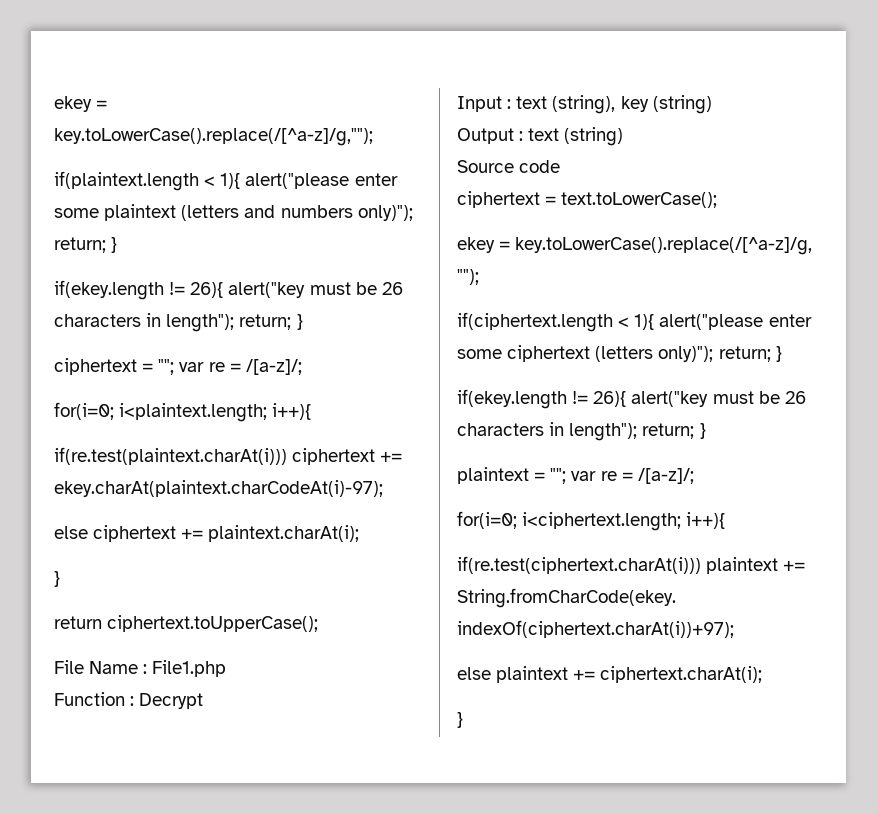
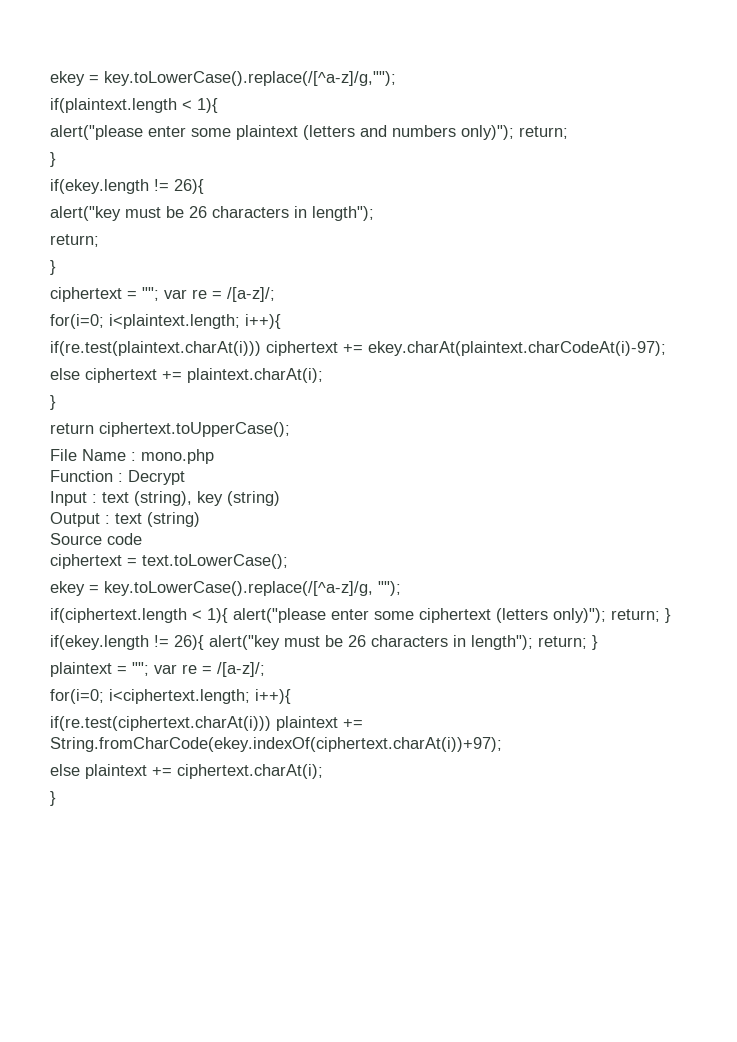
- if(plaintext.length < 1){ alert("please enter some plaintext (letters and numbers only)"); return; }
- if(ekey.length != 26){ alert("key must be 26 characters in length"); return; }
+ if(plaintext.length < 1){
+ alert("please enter some plaintext (letters and numbers only)"); return;
+ }
+ if(ekey.length != 26){
+ alert("key must be 26 characters in length");
+ return;
+ }
- File Name : File1.php
+ File Name : mono.php

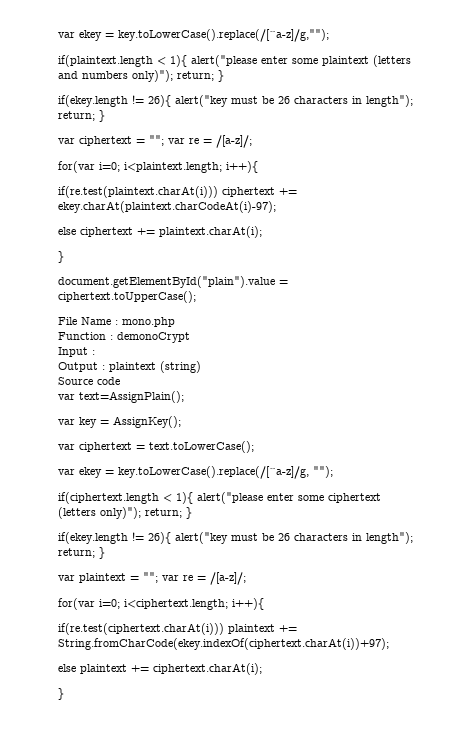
- ekey = key.toLowerCase().replace(/[^a-z]/g,"");
+ var ekey = key.toLowerCase().replace(/[^a-z]/g,"");
- if(plaintext.length < 1){
- alert("please enter some plaintext (letters and numbers only)"); return;
- }
- if(ekey.length != 26){
- alert("key must be 26 characters in length");
- return;
- }
- ciphertext = ""; var re = /[a-z]/;
+ if(plaintext.length < 1){ alert("please enter some plaintext (letters and numbers only)"); return; }
+ if(ekey.length != 26){ alert("key must be 26 characters in length"); return; }
+ var ciphertext = ""; var re = /[a-z]/;
- for(i=0; i<plaintext.length; i++){
+ for(var i=0; i<plaintext.length; i++){
- return ciphertext.toUpperCase();
+ document.getElementById("plain").value = ciphertext.toUpperCase();
- Function : Decrypt
+ Function : demonoCrypt
- Input : text (string), key (string)
+ Input :
- Output : text (string)
+ Output : plaintext (string)
- ciphertext = text.toLowerCase();
+ var text=AssignPlain();
+ var key = AssignKey();
+ var ciphertext = text.toLowerCase();
- ekey = key.toLowerCase().replace(/[^a-z]/g, "");
+ var ekey = key.toLowerCase().replace(/[^a-z]/g, "");
- plaintext = ""; var re = /[a-z]/;
+ var plaintext = ""; var re = /[a-z]/;
- for(i=0; i<ciphertext.length; i++){
+ for(var i=0; i<ciphertext.length; i++){

